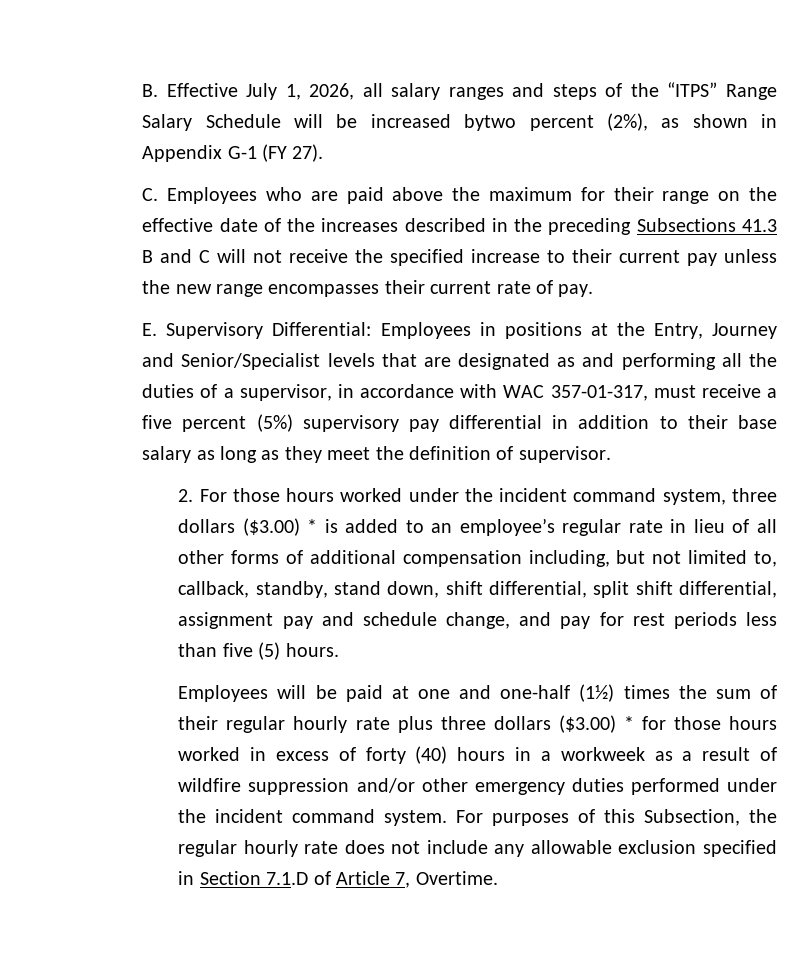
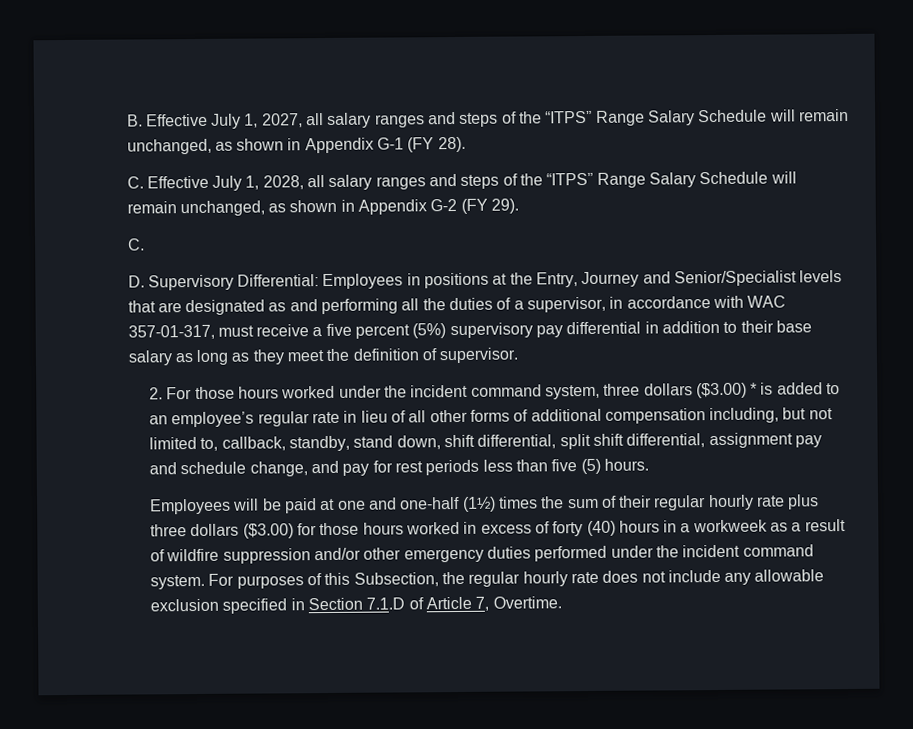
- B. Effective July 1, 2026, all salary ranges and steps of the “ITPS” Range Salary Schedule will be increased bytwo percent (2%), as shown in Appendix G-1 (FY 27).
- C. Employees who are paid above the maximum for their range on the effective date of the increases described in the preceding Subsections 41.3 B and C will not receive the specified increase to their current pay unless the new range encompasses their current rate of pay.
- E. Supervisory Differential:
+ B. Effective July 1, 2027, all salary ranges and steps of the “ITPS” Range Salary Schedule will remain unchanged, as shown in Appendix G-1 (FY 28).
+ C. Effective July 1, 2028, all salary ranges and steps of the “ITPS” Range Salary Schedule will remain unchanged, as shown in Appendix G-2 (FY 29).
+ C.
+ D. Supervisory Differential:
- Employees will be paid at one and one-half (1½) times the sum of their regular hourly rate plus three dollars ($3.00) * for those hours worked in excess of forty (40) hours in a workweek as a result of wildfire suppression and/or other emergency duties performed under the incident command system.
+ Employees will be paid at one and one-half (1½) times the sum of their regular hourly rate plus three dollars ($3.00) for those hours worked in excess of forty (40) hours in a workweek as a result of wildfire suppression and/or other emergency duties performed under the incident command system.

